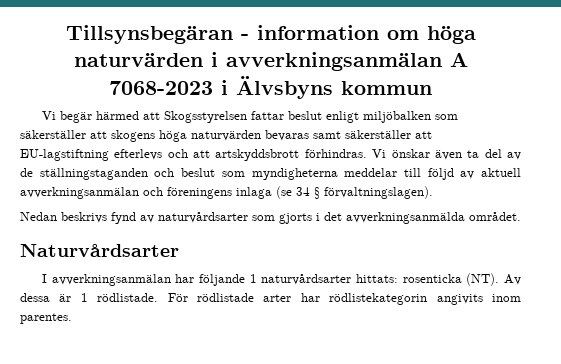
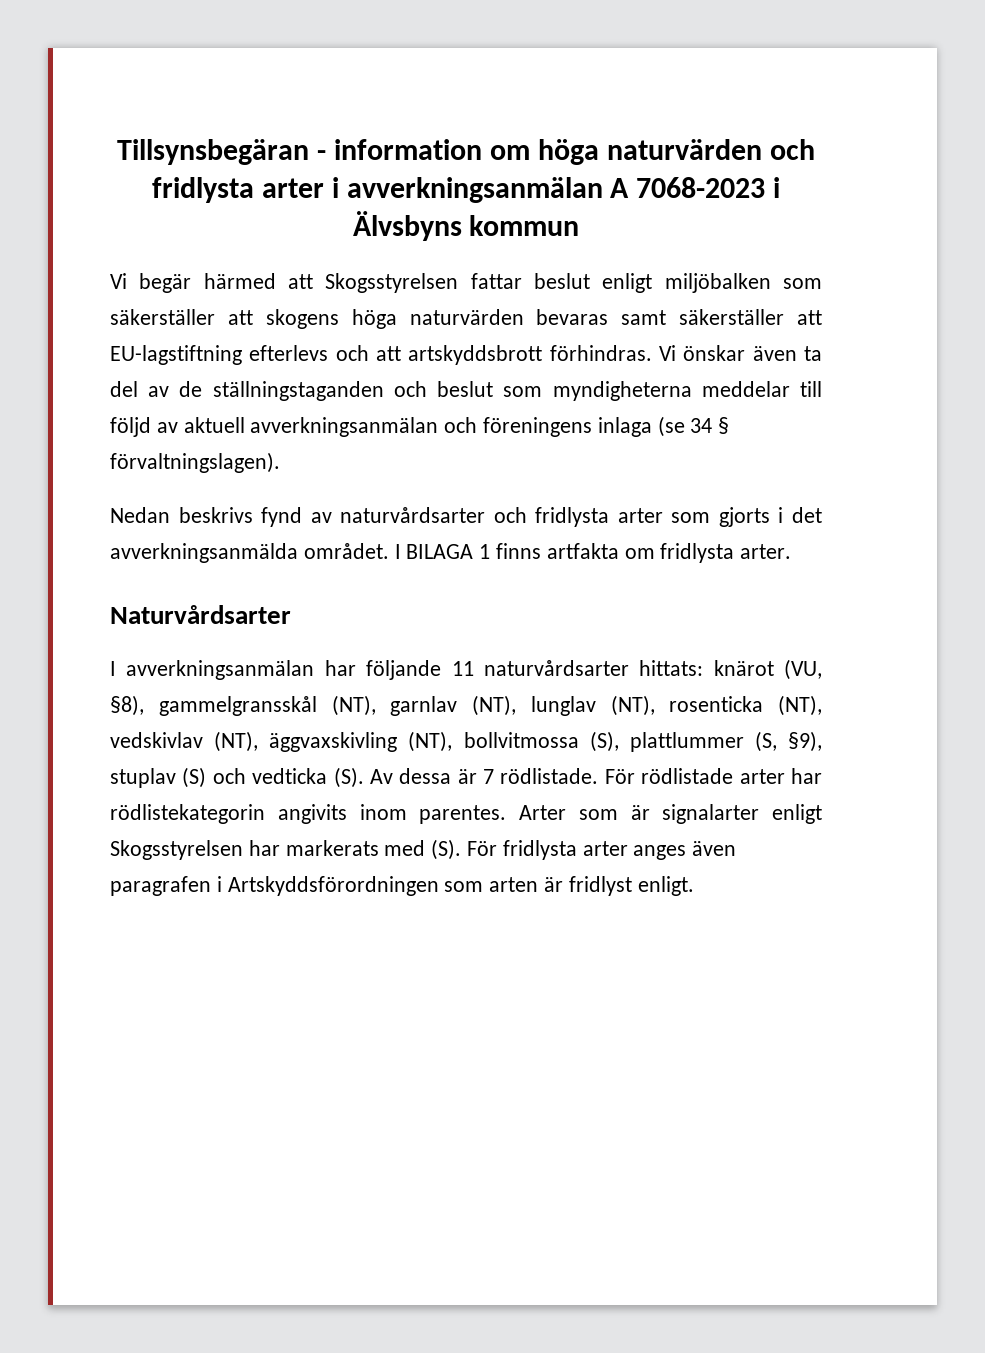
- Tillsynsbegäran - information om höga naturvärden i avverkningsanmälan A 7068-2023 i Älvsbyns kommun
+ Tillsynsbegäran - information om höga naturvärden och fridlysta arter i avverkningsanmälan A 7068-2023 i Älvsbyns kommun
- Nedan beskrivs fynd av naturvårdsarter som gjorts i det avverkningsanmälda området.
+ Nedan beskrivs fynd av naturvårdsarter och fridlysta arter som gjorts i det avverkningsanmälda området. I BILAGA 1 finns artfakta om fridlysta arter.
- I avverkningsanmälan har följande 1 naturvårdsarter hittats: rosenticka (NT). Av dessa är 1 rödlistade.
+ I avverkningsanmälan har följande 11 naturvårdsarter hittats: knärot (VU, §8), gammelgransskål (NT), garnlav (NT), lunglav (NT), rosenticka (NT), vedskivlav (NT), äggvaxskivling (NT), bollvitmossa (S), plattlummer (S, §9), stuplav (S) och vedticka (S). Av dessa är 7 rödlistade.
+ Arter som är signalarter enligt Skogsstyrelsen har markerats med (S). För fridlysta arter anges även paragrafen i Artskyddsförordningen som arten är fridlyst enligt.

